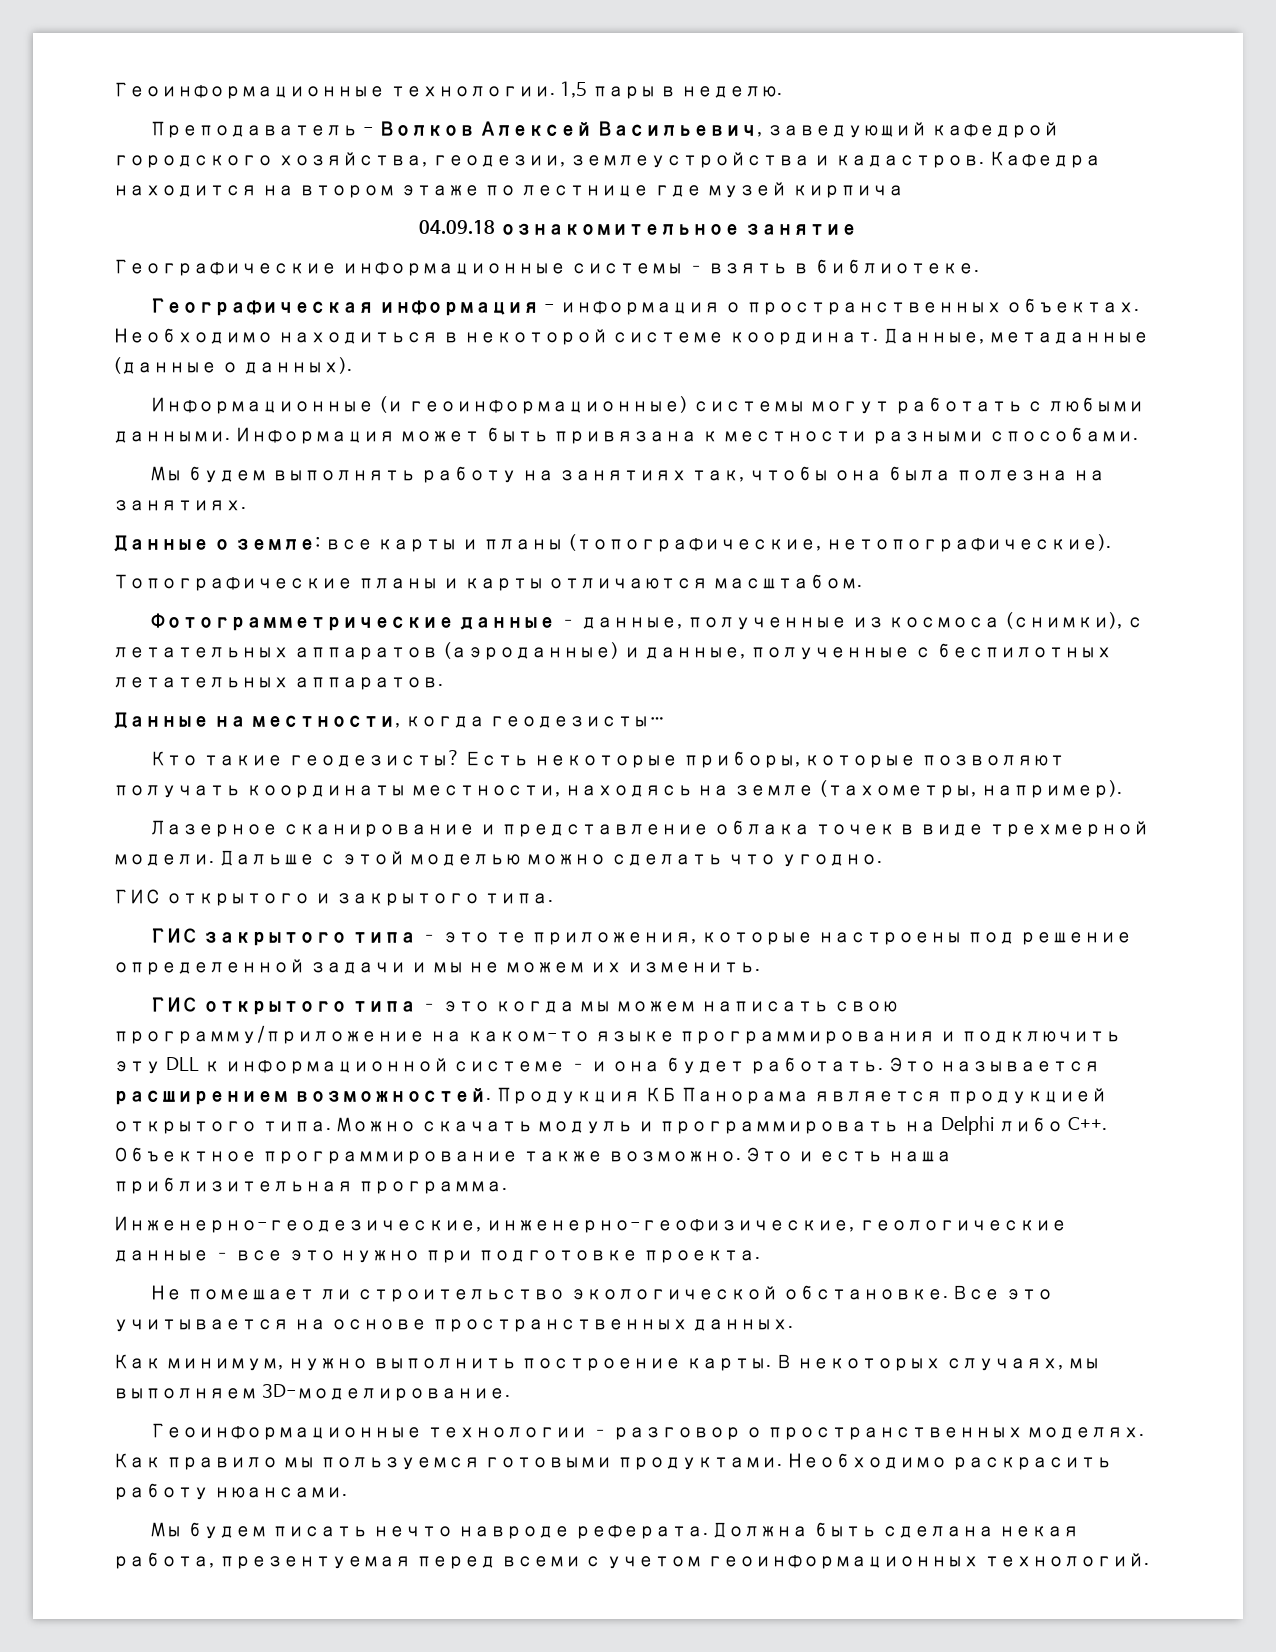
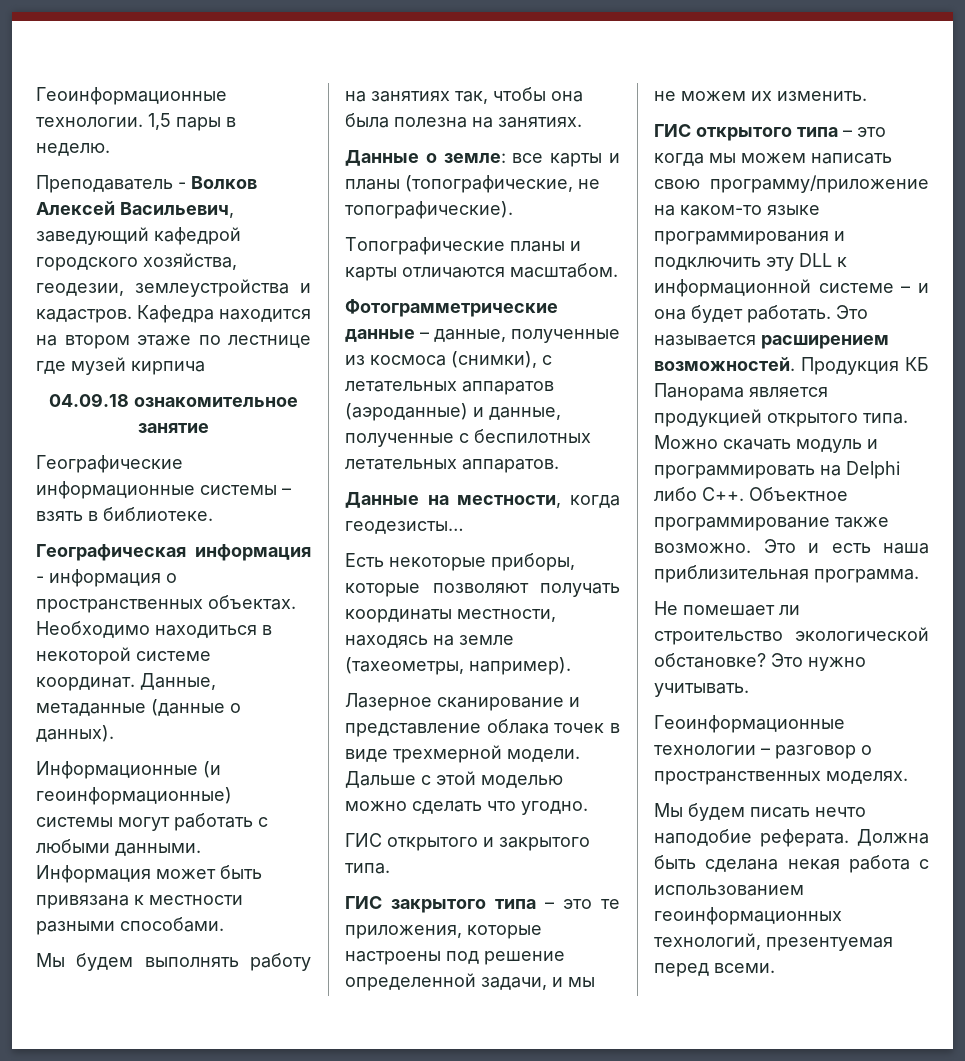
- Данные о земле: все карты и планы (топографические, нетопографические).
+ Данные о земле: все карты и планы (топографические, не топографические).
- Кто такие геодезисты? Есть некоторые приборы, которые позволяют получать координаты местности, находясь на земле (тахометры, например).
+ Есть некоторые приборы, которые позволяют получать координаты местности, находясь на земле (тахеометры, например).
- ГИС закрытого типа – это те приложения, которые настроены под решение определенной задачи и мы не можем их изменить.
+ ГИС закрытого типа – это те приложения, которые настроены под решение определенной задачи, и мы не можем их изменить.
- Инженерно-геодезические, инженерно-геофизические, геологические данные – все это нужно при подготовке проекта.
- Не помешает ли строительство экологической обстановке. Все это учитывается на основе пространственных данных.
- Как минимум, нужно выполнить построение карты. В некоторых случаях, мы выполняем 3D-моделирование.
+ Не помешает ли строительство экологической обстановке? Это нужно учитывать.
- Как правило мы пользуемся готовыми продуктами. Необходимо раскрасить работу нюансами.
- Мы будем писать нечто навроде реферата.
+ Мы будем писать нечто наподобие реферата.
- Должна быть сделана некая работа, презентуемая перед всеми с учетом геоинформационных технологий.
+ Должна быть сделана некая работа с использованием геоинформационных технологий, презентуемая перед всеми.

